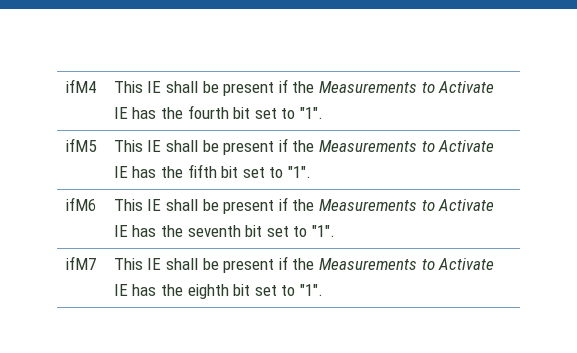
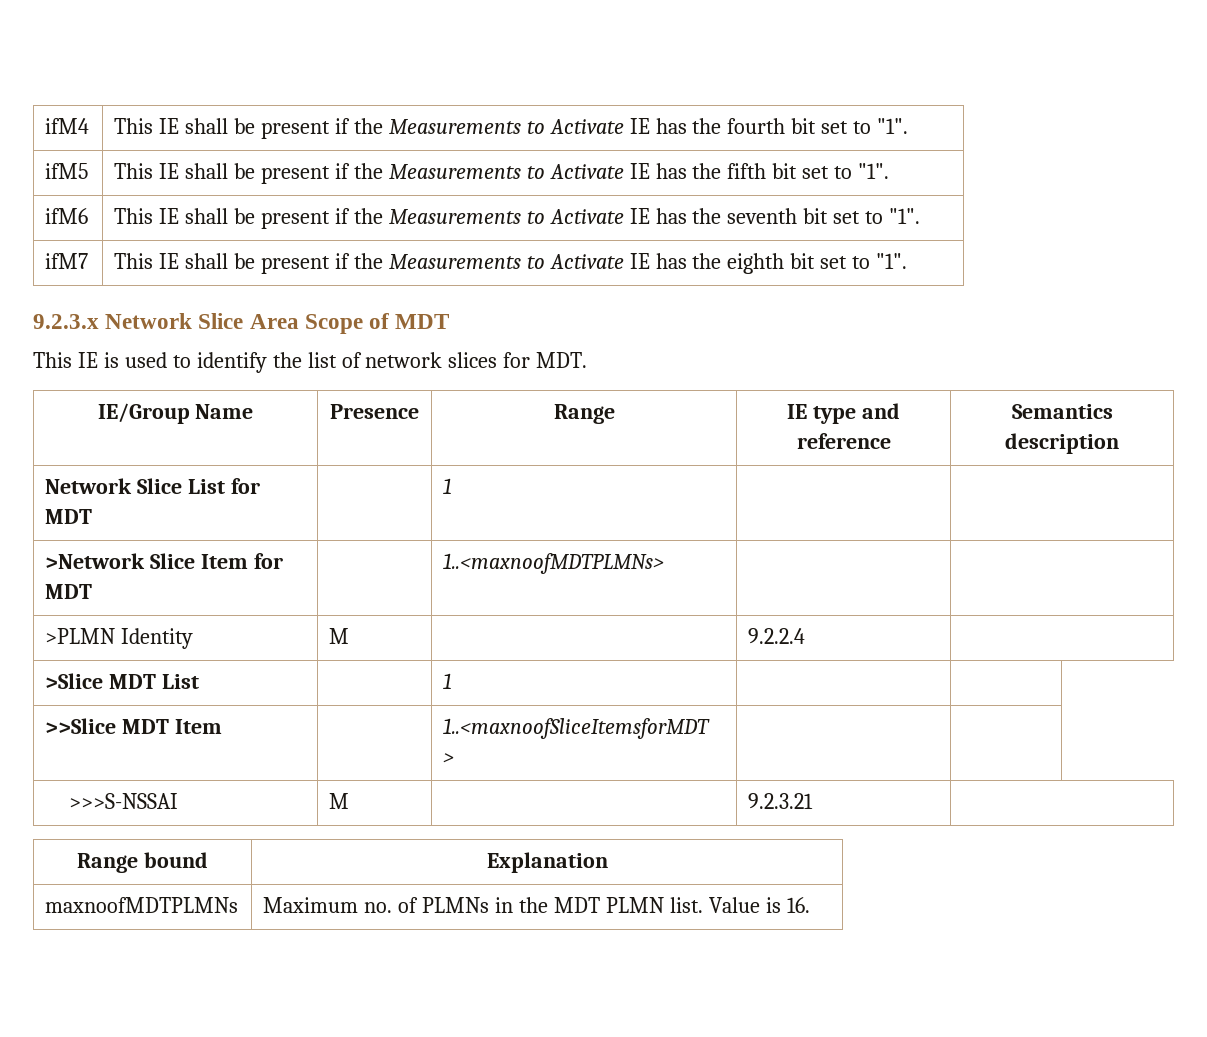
+ 9.2.3.x Network Slice Area Scope of MDT
+ This IE is used to identify the list of network slices for MDT.
+ IE/Group Name | Presence | Range | IE type and reference | Semantics description
+ Network Slice List for MDT | | 1 | |
+ >Network Slice Item for MDT | | 1..<maxnoofMDTPLMNs> | |
+ >PLMN Identity | M | | 9.2.2.4 |
+ >Slice MDT List | | 1 | |
+ >>Slice MDT Item | | 1..<maxnoofSliceItemsforMDT > | |
+ >>>S-NSSAI | M | | 9.2.3.21 |
+ Range bound | Explanation
+ maxnoofMDTPLMNs | Maximum no. of PLMNs in the MDT PLMN list. Value is 16.

